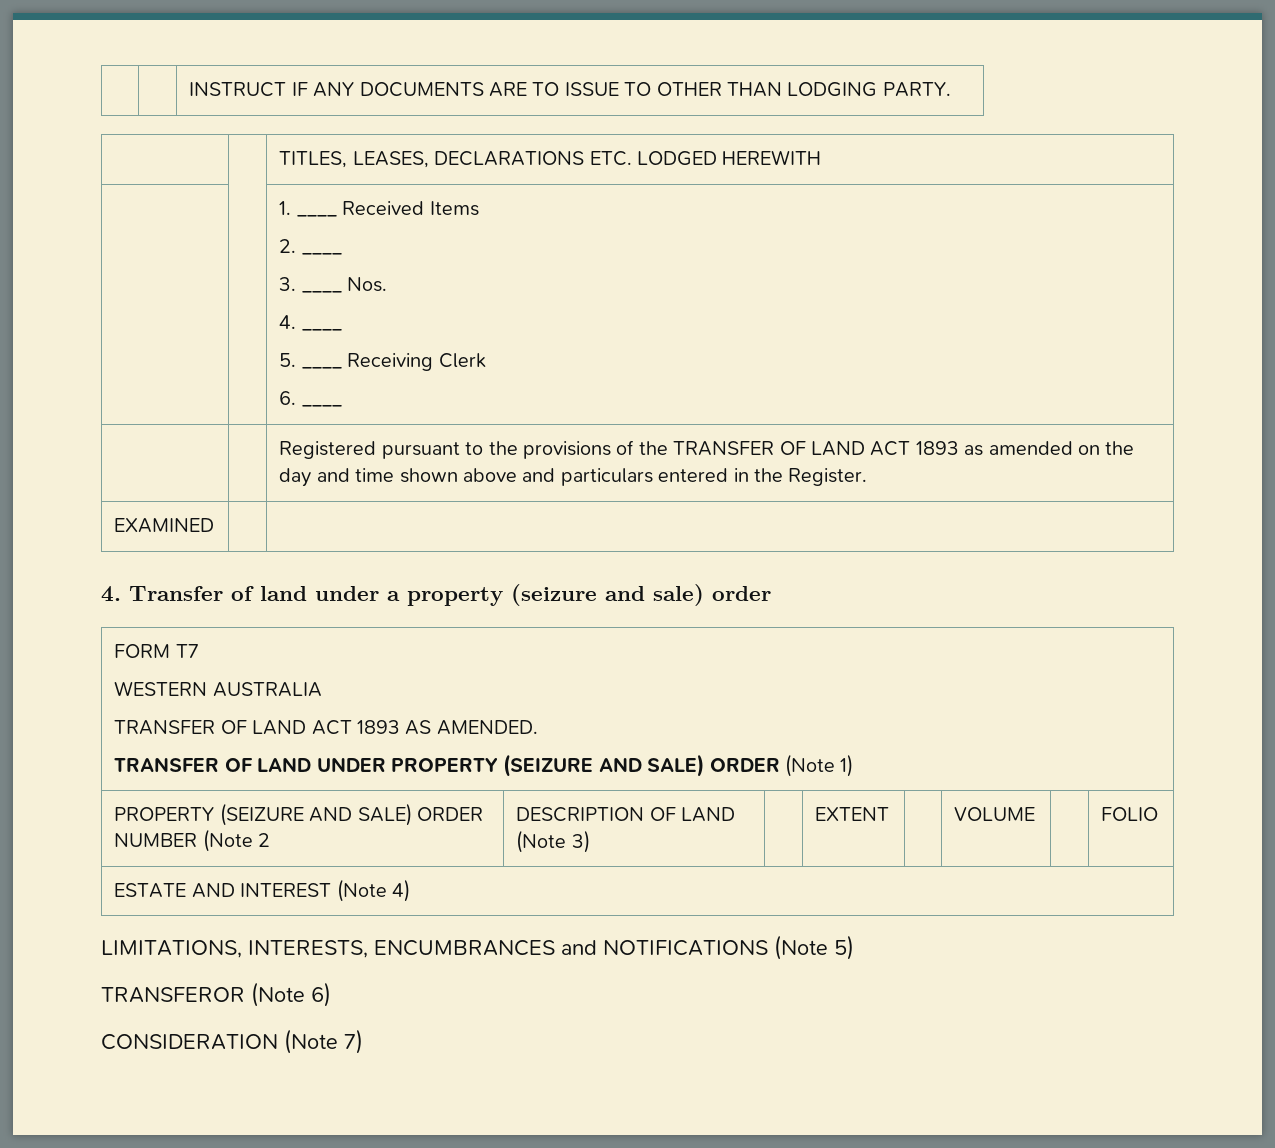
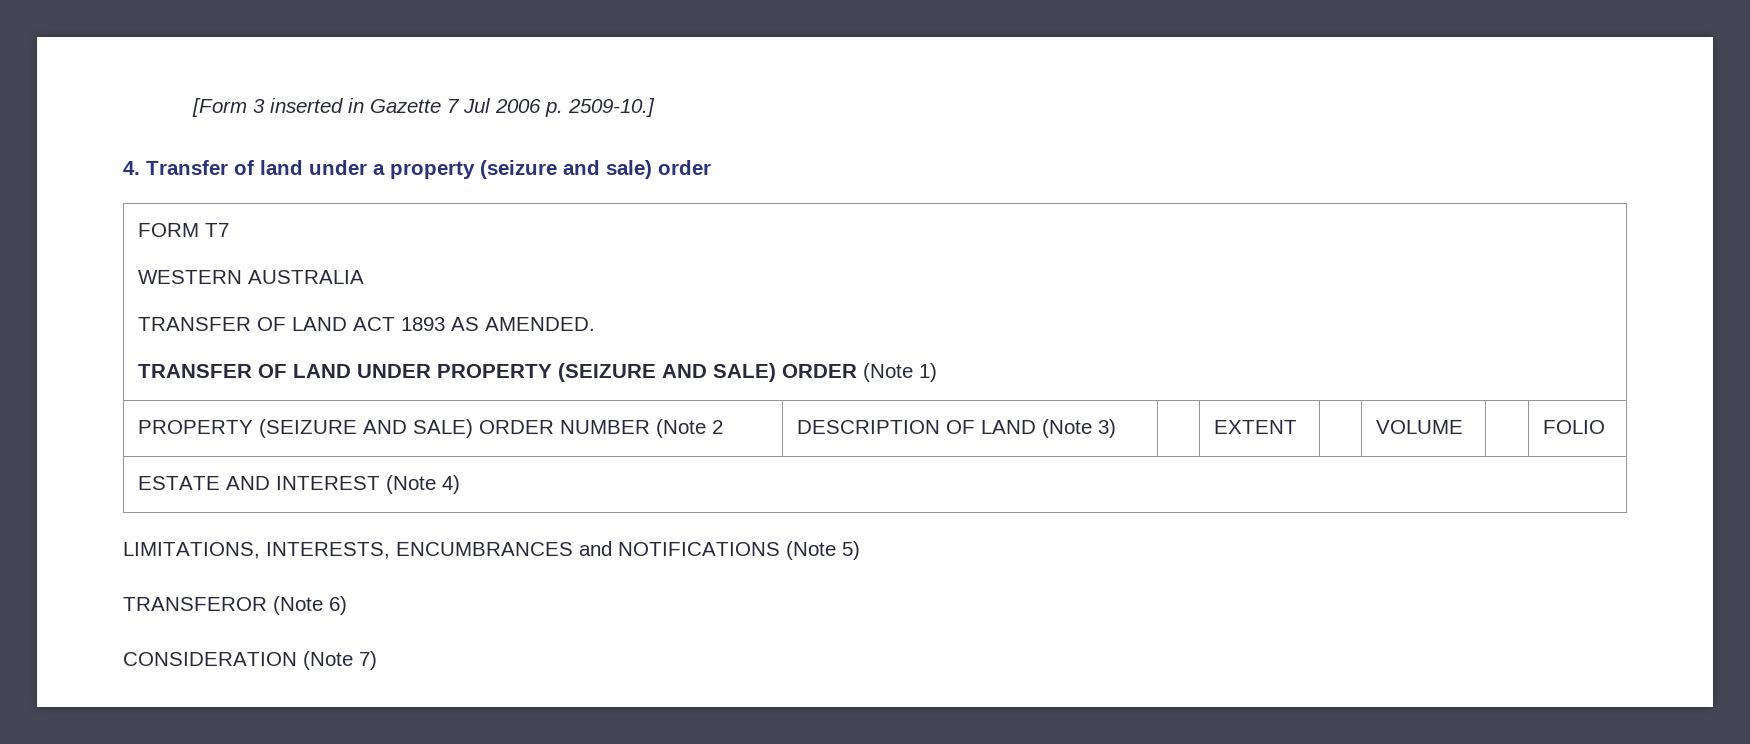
- | | INSTRUCT IF ANY DOCUMENTS ARE TO ISSUE TO OTHER THAN LODGING PARTY.
- | | TITLES, LEASES, DECLARATIONS ETC. LODGED HEREWITH
- | | 1. ____ Received Items
- 2. ____
- 3. ____ Nos.
- 4. ____
- 5. ____ Receiving Clerk
- 6. ____
- | | Registered pursuant to the provisions of the TRANSFER OF LAND ACT 1893 as amended on the day and time shown above and particulars entered in the Register.
- EXAMINED | |
+ [Form 3 inserted in Gazette 7 Jul 2006 p. 2509-10.]

